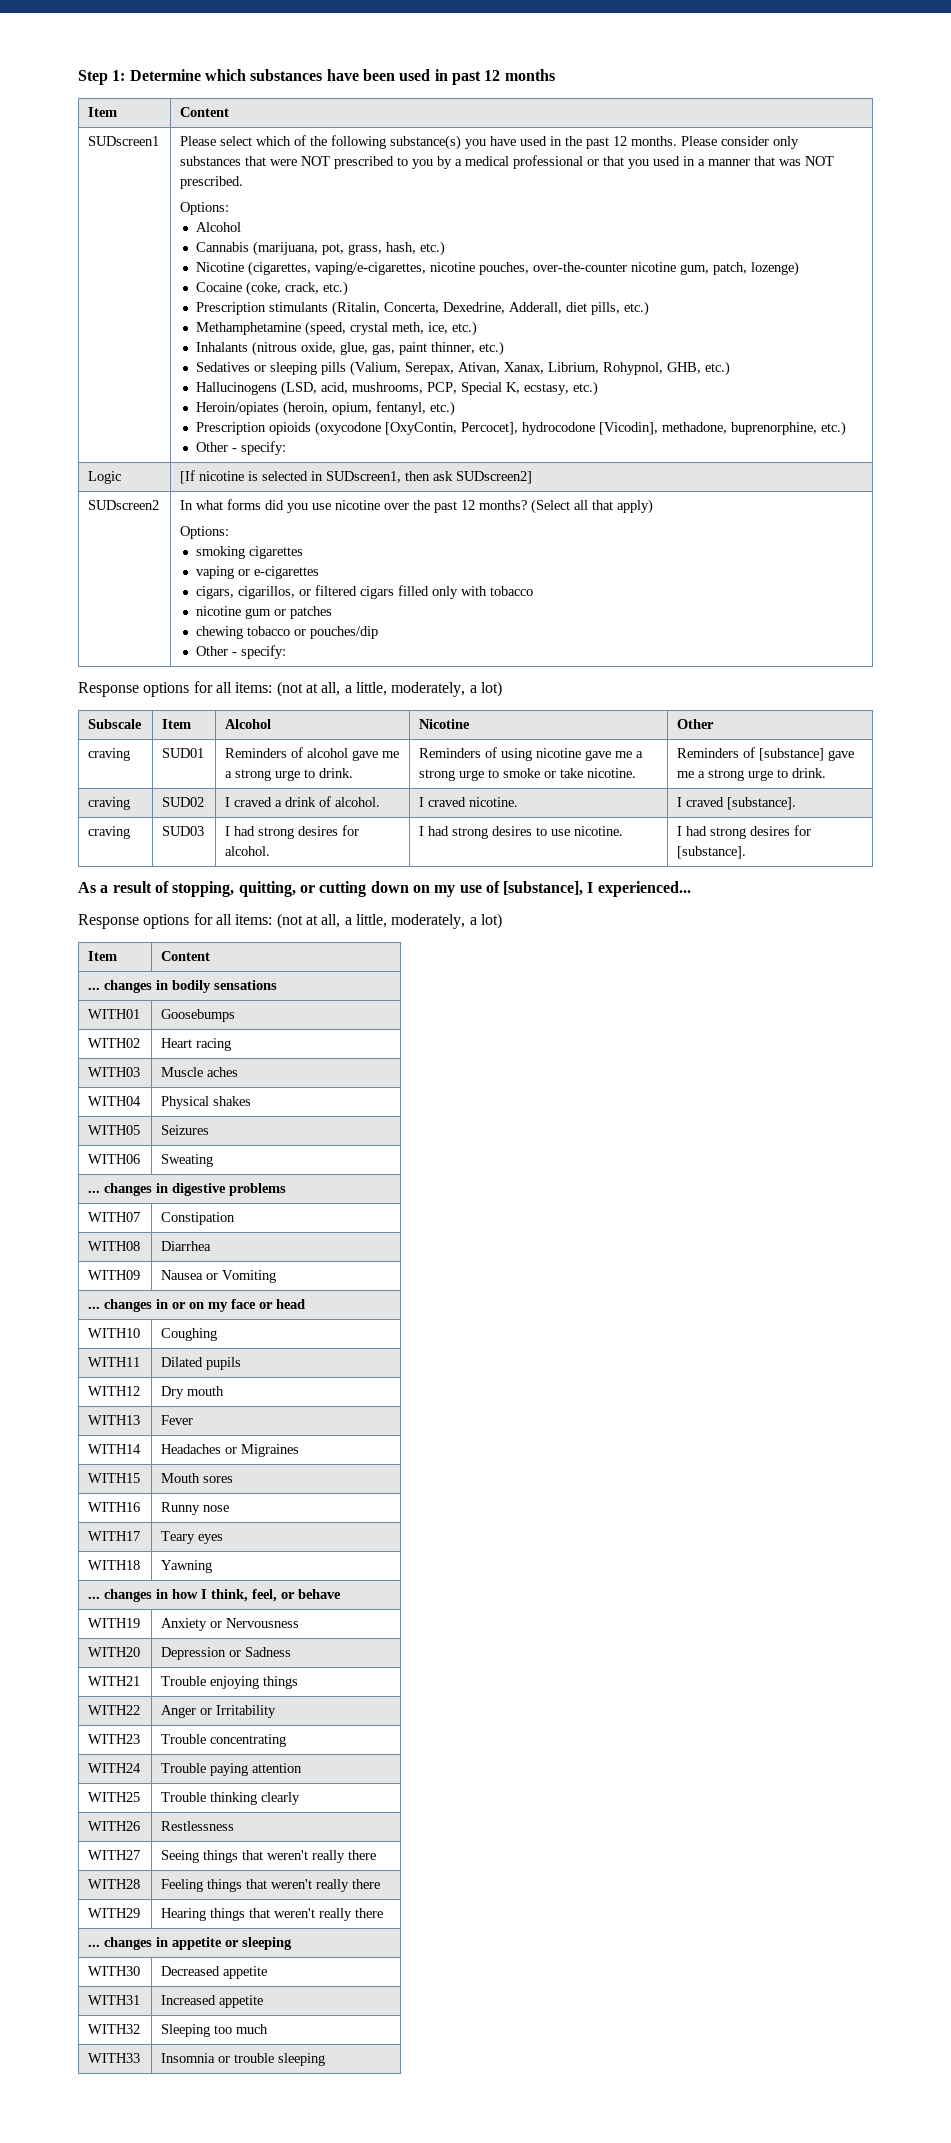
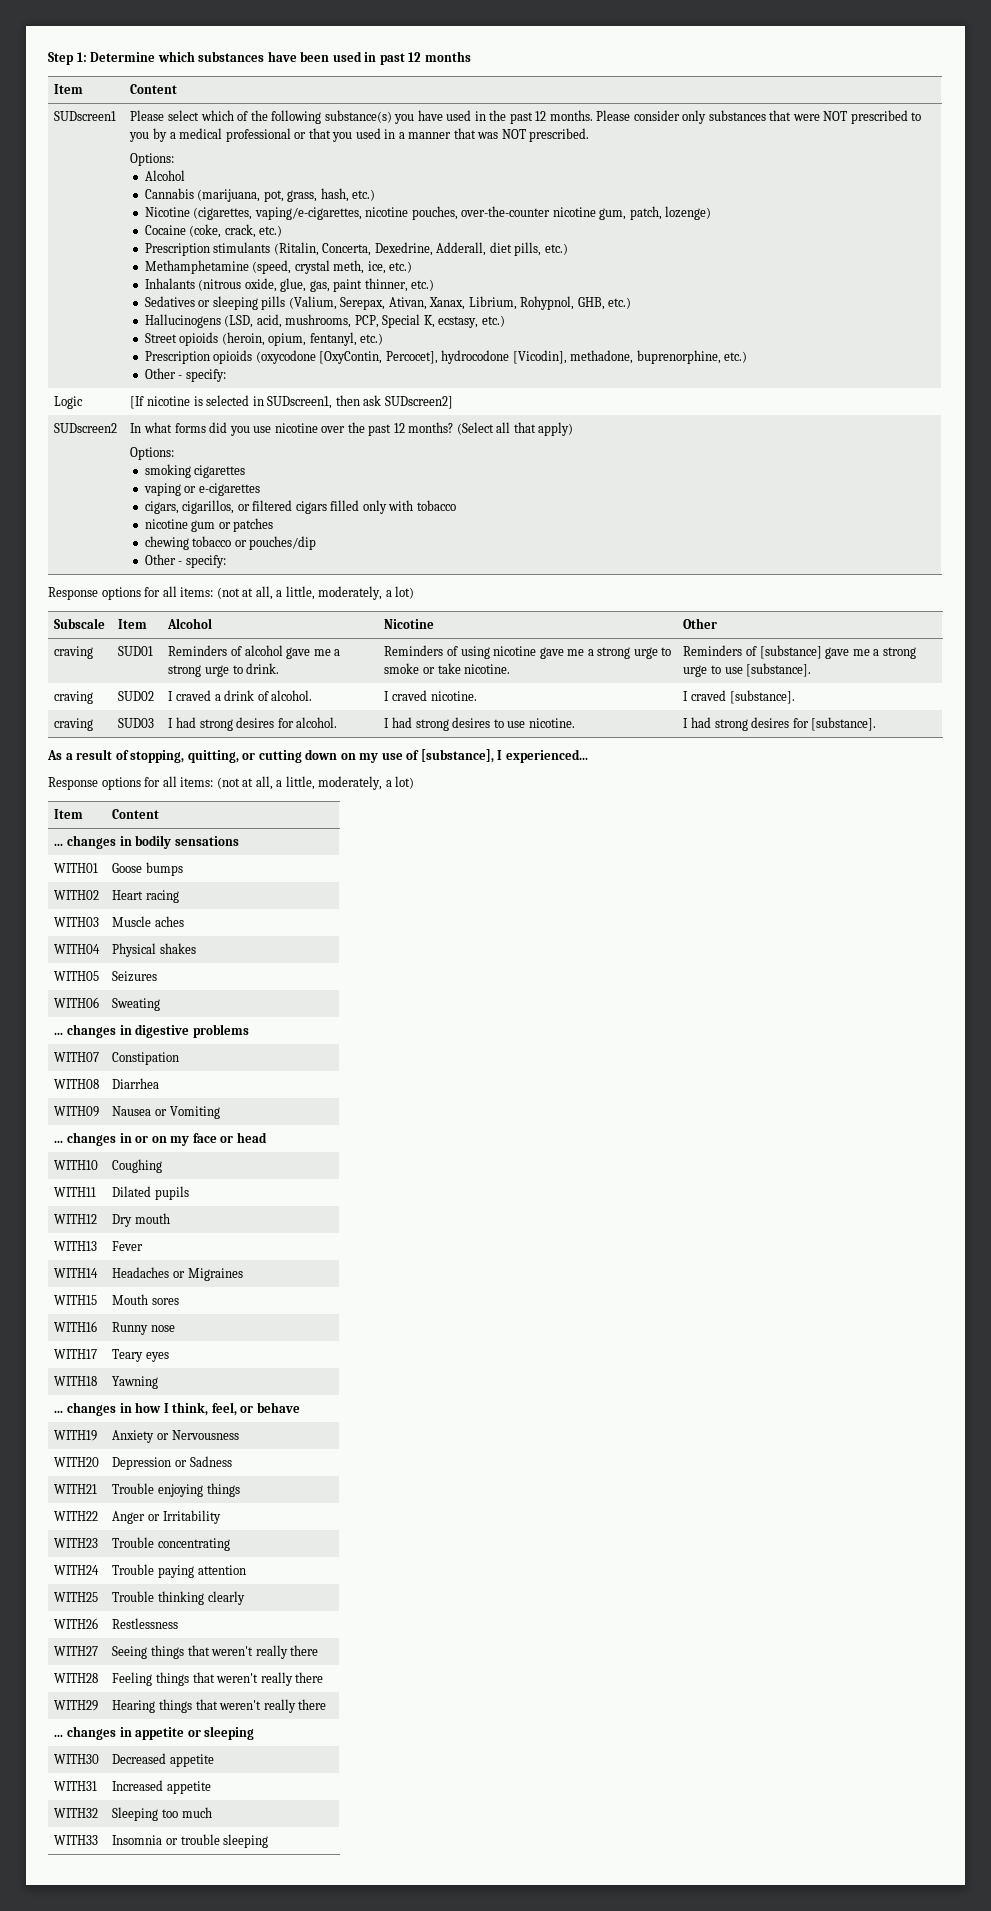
- Heroin/opiates (heroin, opium, fentanyl, etc.)
+ Street opioids (heroin, opium, fentanyl, etc.)
- craving | SUD01 | Reminders of alcohol gave me a strong urge to drink. | Reminders of using nicotine gave me a strong urge to smoke or take nicotine. | Reminders of [substance] gave me a strong urge to drink.
+ craving | SUD01 | Reminders of alcohol gave me a strong urge to drink. | Reminders of using nicotine gave me a strong urge to smoke or take nicotine. | Reminders of [substance] gave me a strong urge to use [substance].
- WITH01 | Goosebumps
+ WITH01 | Goose bumps

